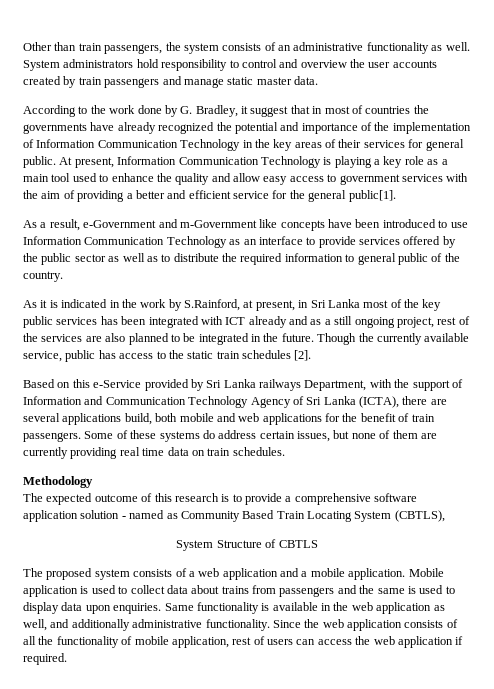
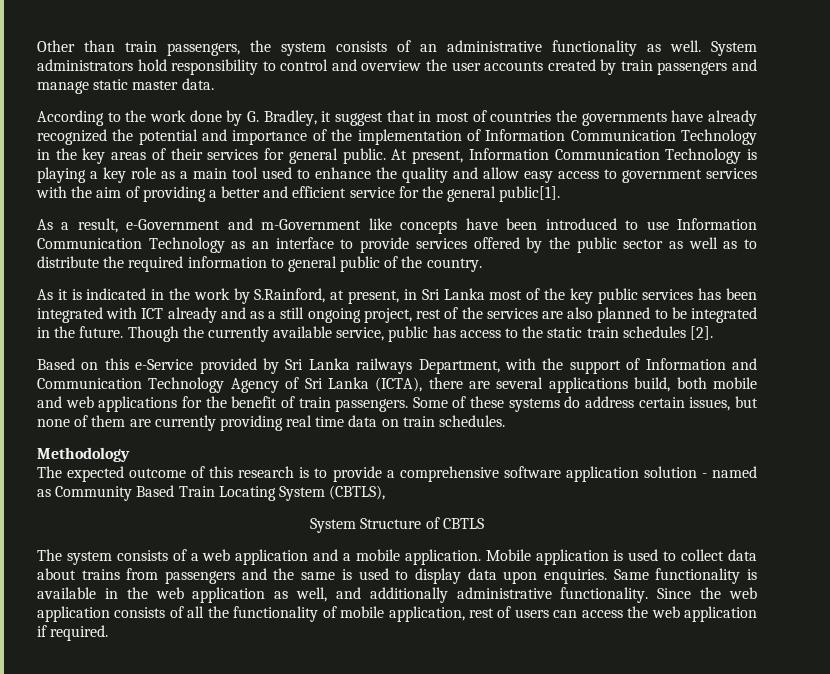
- The proposed system consists of a web application and a mobile application.
+ The system consists of a web application and a mobile application.

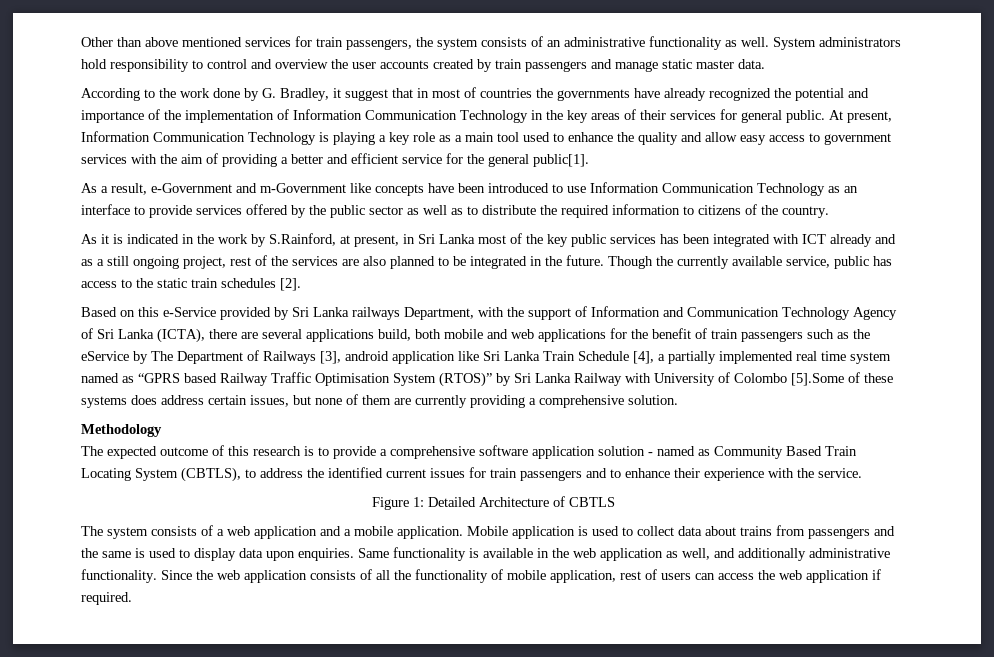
- Other than train passengers, the system consists of an administrative functionality as well.
+ Other than above mentioned services for train passengers, the system consists of an administrative functionality as well.
- As a result, e-Government and m-Government like concepts have been introduced to use Information Communication Technology as an interface to provide services offered by the public sector as well as to distribute the required information to general public of the country.
+ As a result, e-Government and m-Government like concepts have been introduced to use Information Communication Technology as an interface to provide services offered by the public sector as well as to distribute the required information to citizens of the country.
- Based on this e-Service provided by Sri Lanka railways Department, with the support of Information and Communication Technology Agency of Sri Lanka (ICTA), there are several applications build, both mobile and web applications for the benefit of train passengers. Some of these systems do address certain issues, but none of them are currently providing real time data on train schedules.
+ Based on this e-Service provided by Sri Lanka railways Department, with the support of Information and Communication Technology Agency of Sri Lanka (ICTA), there are several applications build, both mobile and web applications for the benefit of train passengers such as the eService by The Department of Railways [3], android application like Sri Lanka Train Schedule [4], a partially implemented real time system named as “GPRS based Railway Traffic Optimisation System (RTOS)” by Sri Lanka Railway with University of Colombo [5].Some of these systems does address certain issues, but none of them are currently providing a comprehensive solution.
- The expected outcome of this research is to provide a comprehensive software application solution - named as Community Based Train Locating System (CBTLS),
- System Structure of CBTLS
+ The expected outcome of this research is to provide a comprehensive software application solution - named as Community Based Train Locating System (CBTLS), to address the identified current issues for train passengers and to enhance their experience with the service.
+ Figure 1: Detailed Architecture of CBTLS

